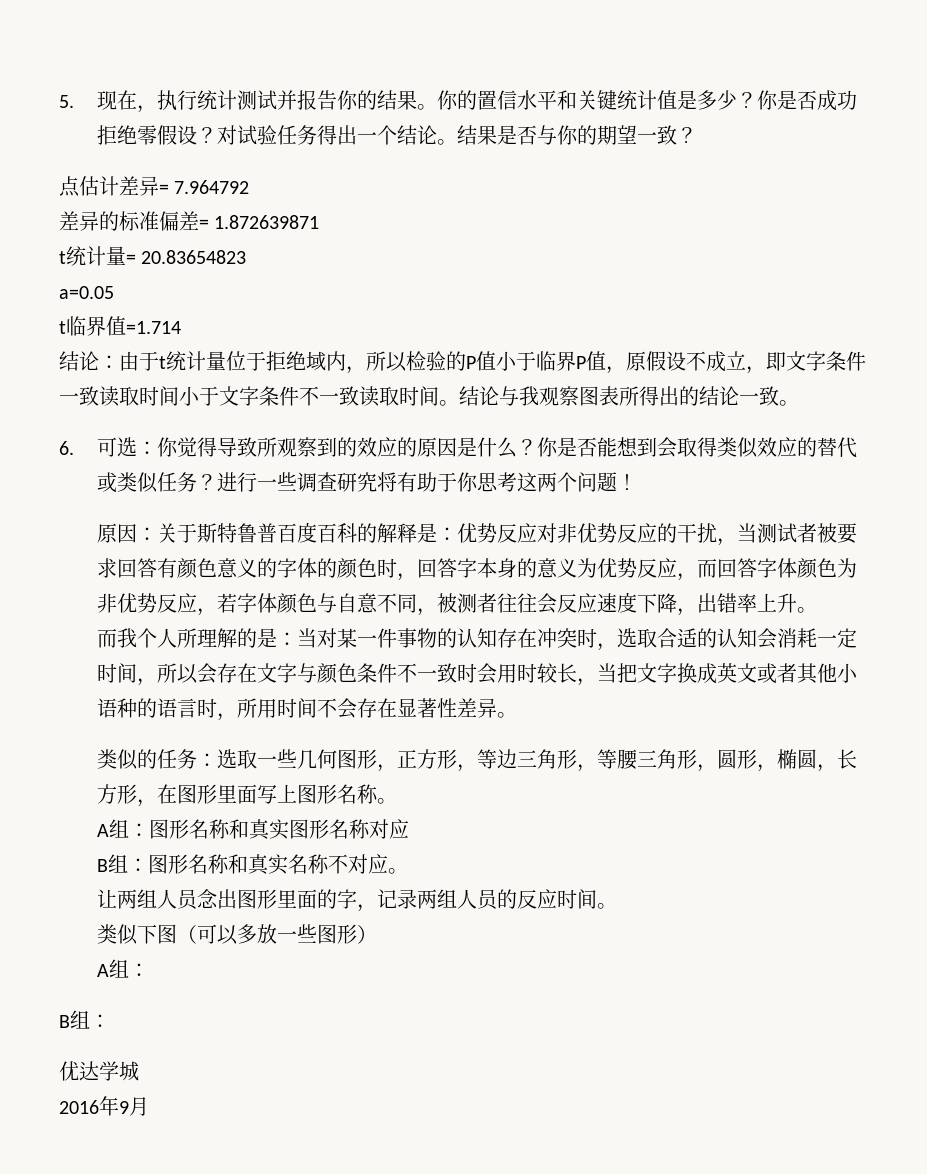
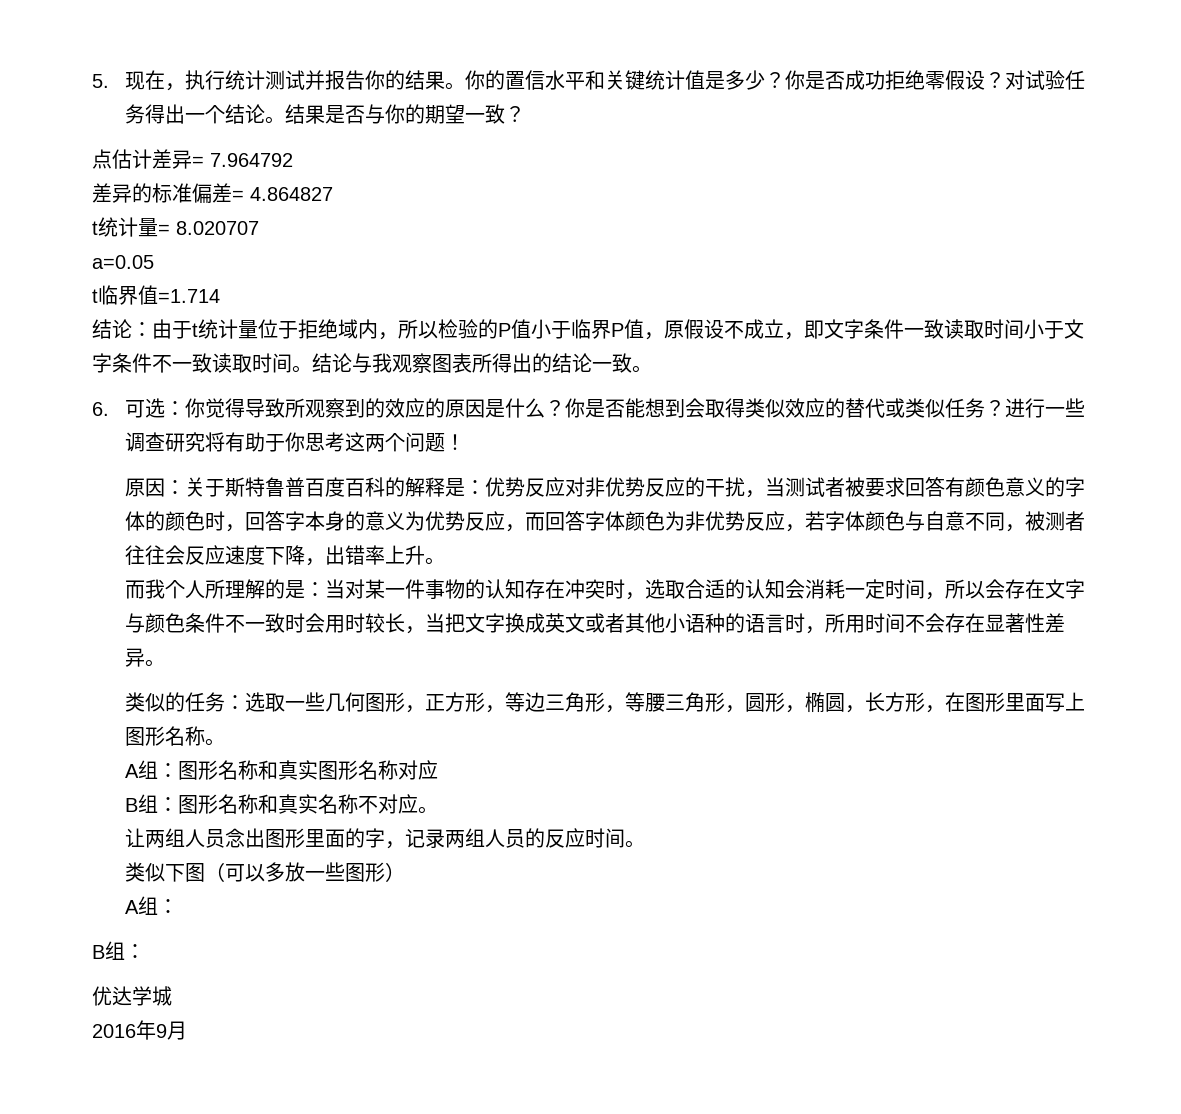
- 差异的标准偏差= 1.872639871
+ 差异的标准偏差= 4.864827
- t统计量= 20.83654823
+ t统计量= 8.020707

